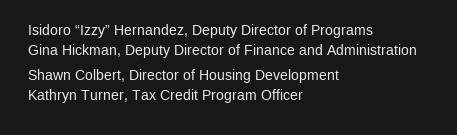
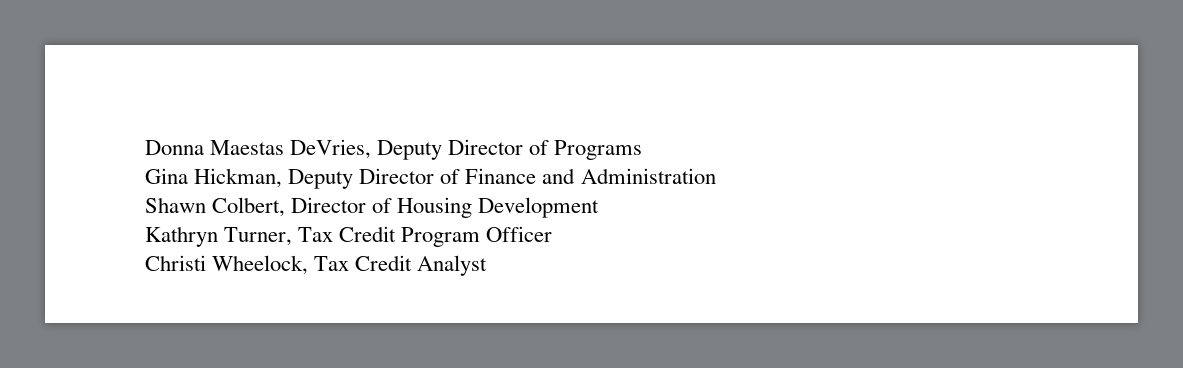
- Isidoro “Izzy” Hernandez, Deputy Director of Programs
+ Donna Maestas DeVries, Deputy Director of Programs
+ Christi Wheelock, Tax Credit Analyst

